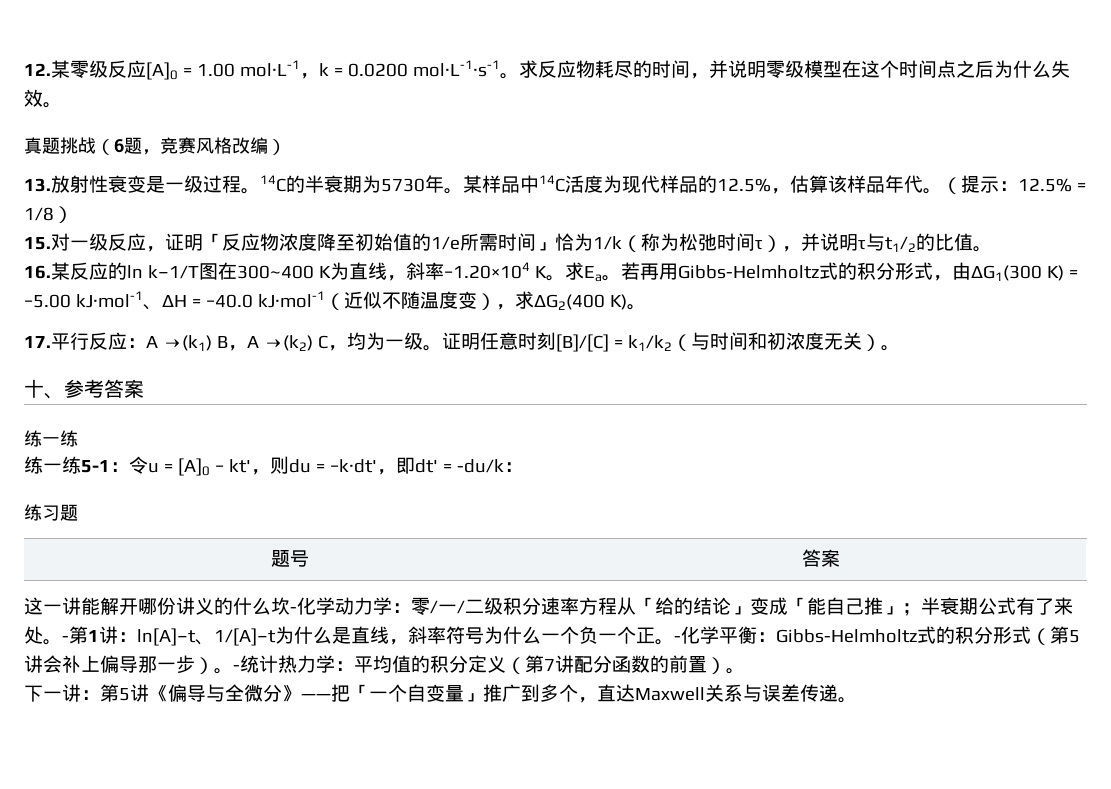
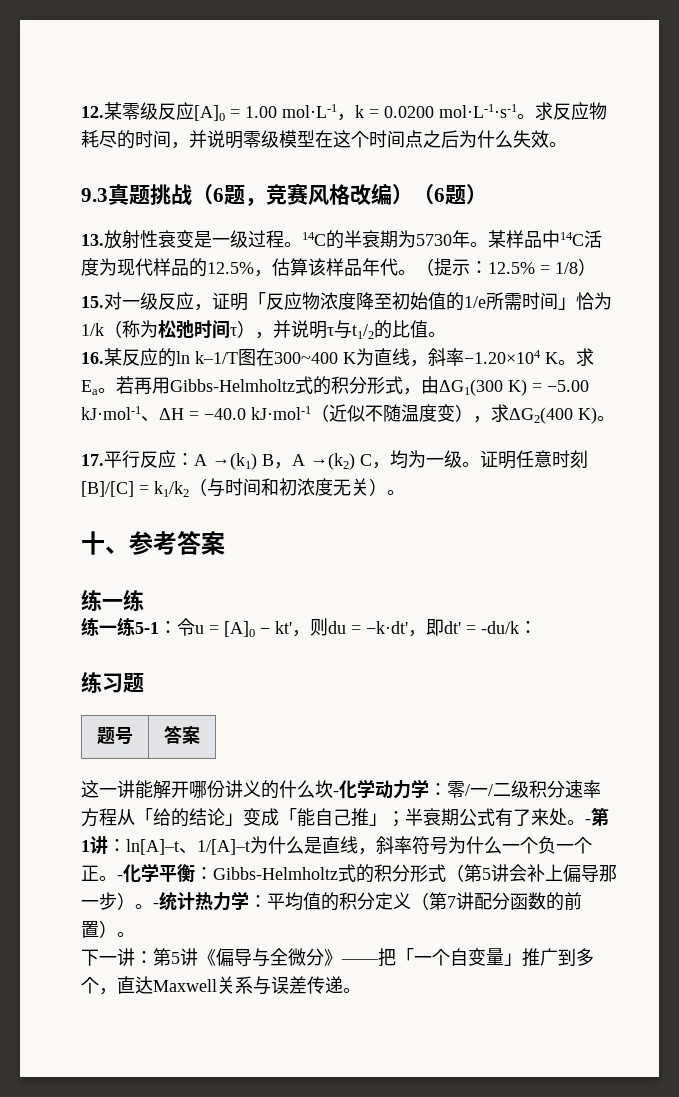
- 真题挑战（6题，竞赛风格改编）
+ 9.3真题挑战（6题，竞赛风格改编）（6题）

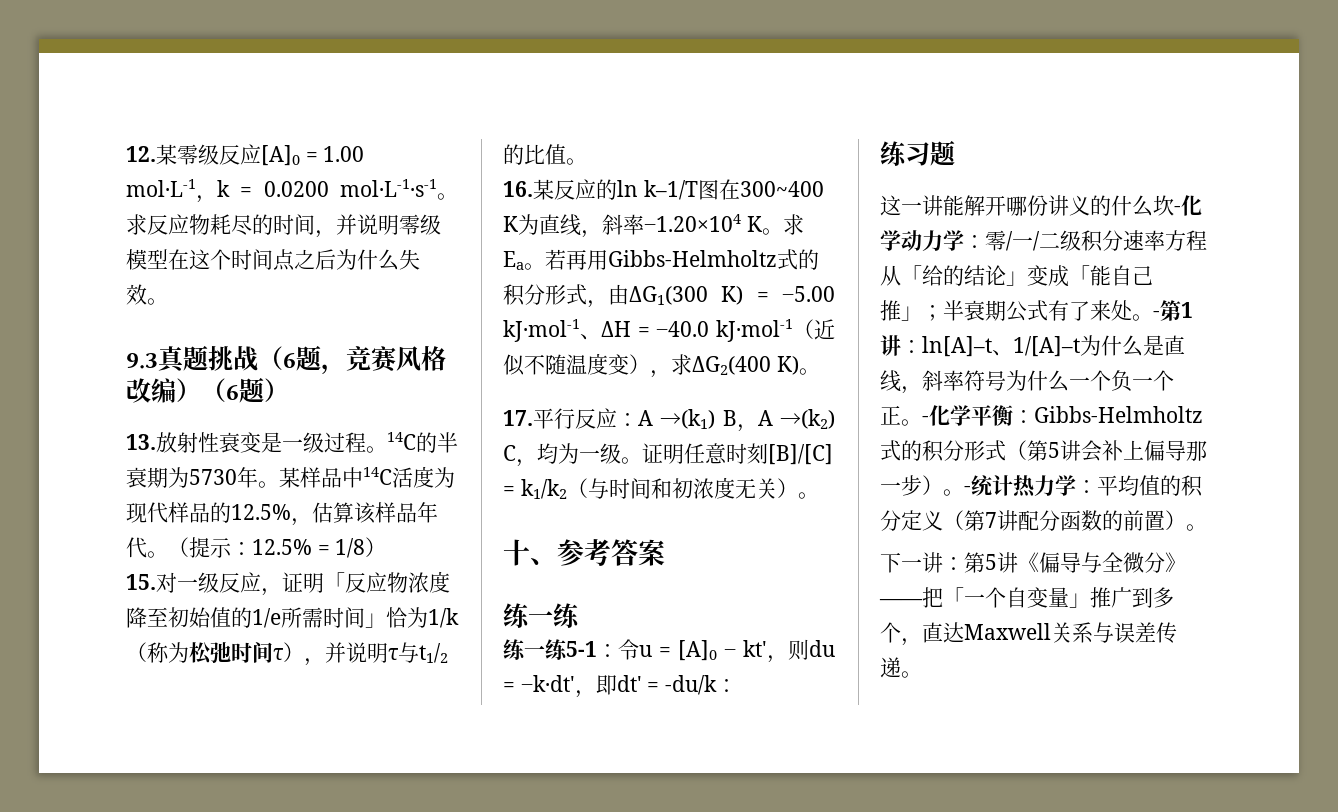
- 题号 | 答案

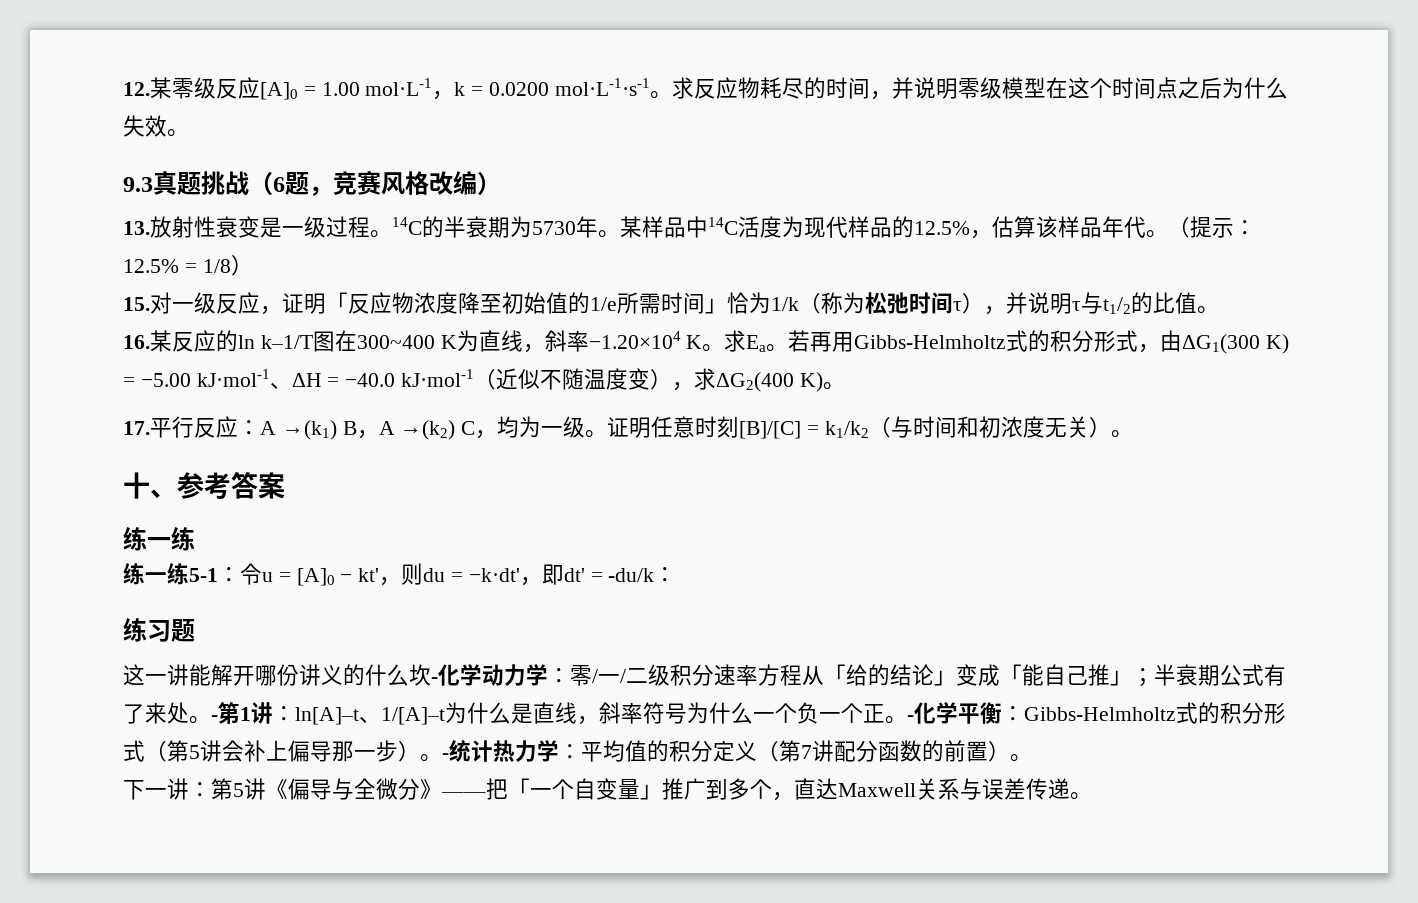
- 9.3真题挑战（6题，竞赛风格改编）（6题）
+ 9.3真题挑战（6题，竞赛风格改编）

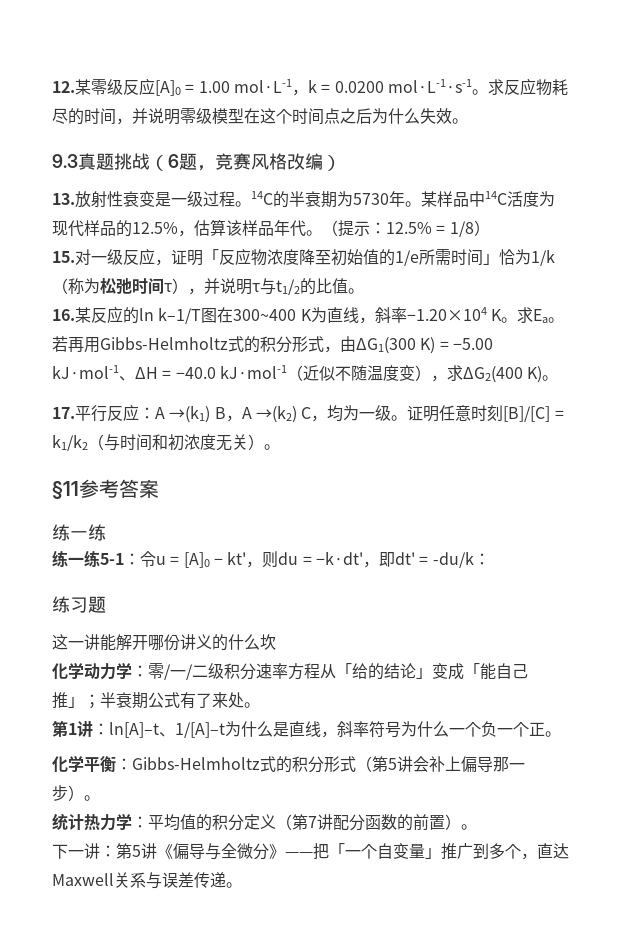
- 十、参考答案
+ §11参考答案
- 这一讲能解开哪份讲义的什么坎-化学动力学：
+ 这一讲能解开哪份讲义的什么坎
+ 化学动力学：
- 半衰期公式有了来处。-第1讲：
+ 半衰期公式有了来处。
+ 第1讲：
- ln[A]–t、1/[A]–t为什么是直线，斜率符号为什么一个负一个正。-化学平衡：
+ ln[A]–t、1/[A]–t为什么是直线，斜率符号为什么一个负一个正。
+ 化学平衡：
- Gibbs-Helmholtz式的积分形式（第5讲会补上偏导那一步）。-统计热力学：
+ Gibbs-Helmholtz式的积分形式（第5讲会补上偏导那一步）。
+ 统计热力学：

